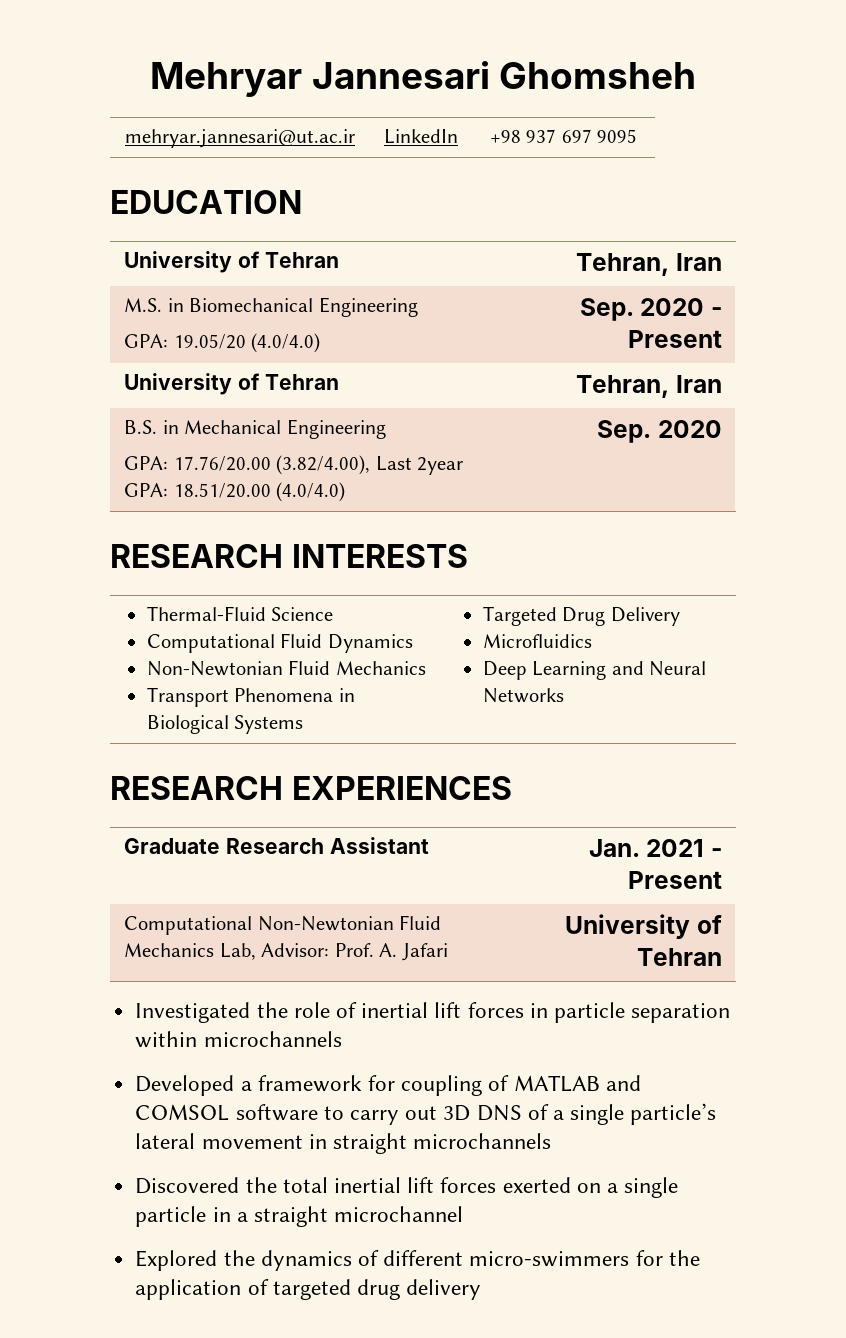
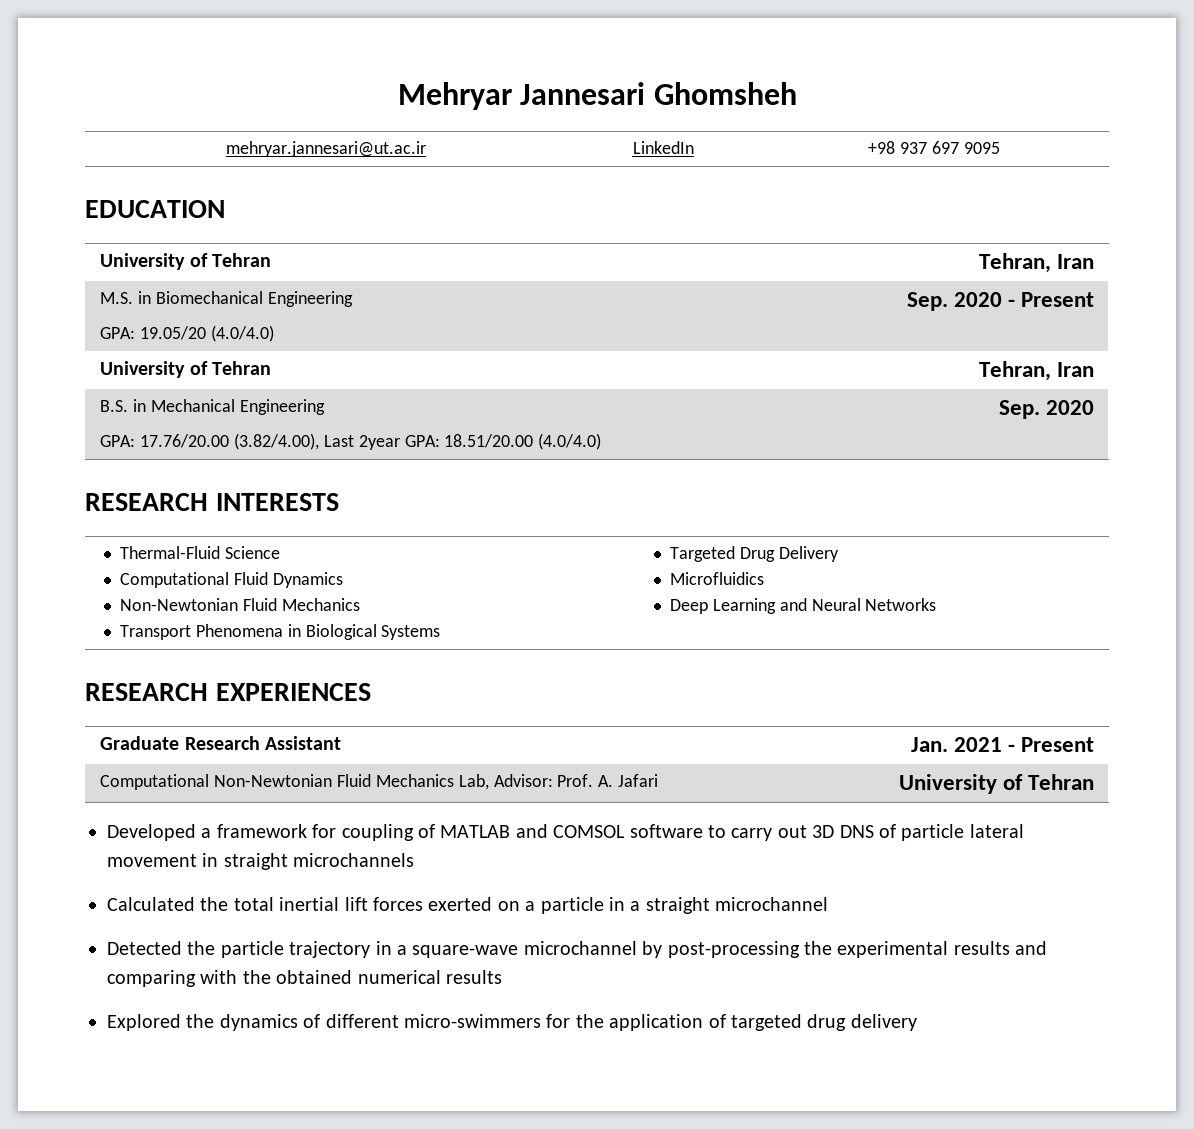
- Investigated the role of inertial lift forces in particle separation within microchannels
- Developed a framework for coupling of MATLAB and COMSOL software to carry out 3D DNS of a single particle’s lateral movement in straight microchannels
+ Developed a framework for coupling of MATLAB and COMSOL software to carry out 3D DNS of particle lateral movement in straight microchannels
- Discovered the total inertial lift forces exerted on a single particle in a straight microchannel
+ Calculated the total inertial lift forces exerted on a particle in a straight microchannel
+ Detected the particle trajectory in a square-wave microchannel by post-processing the experimental results and comparing with the obtained numerical results

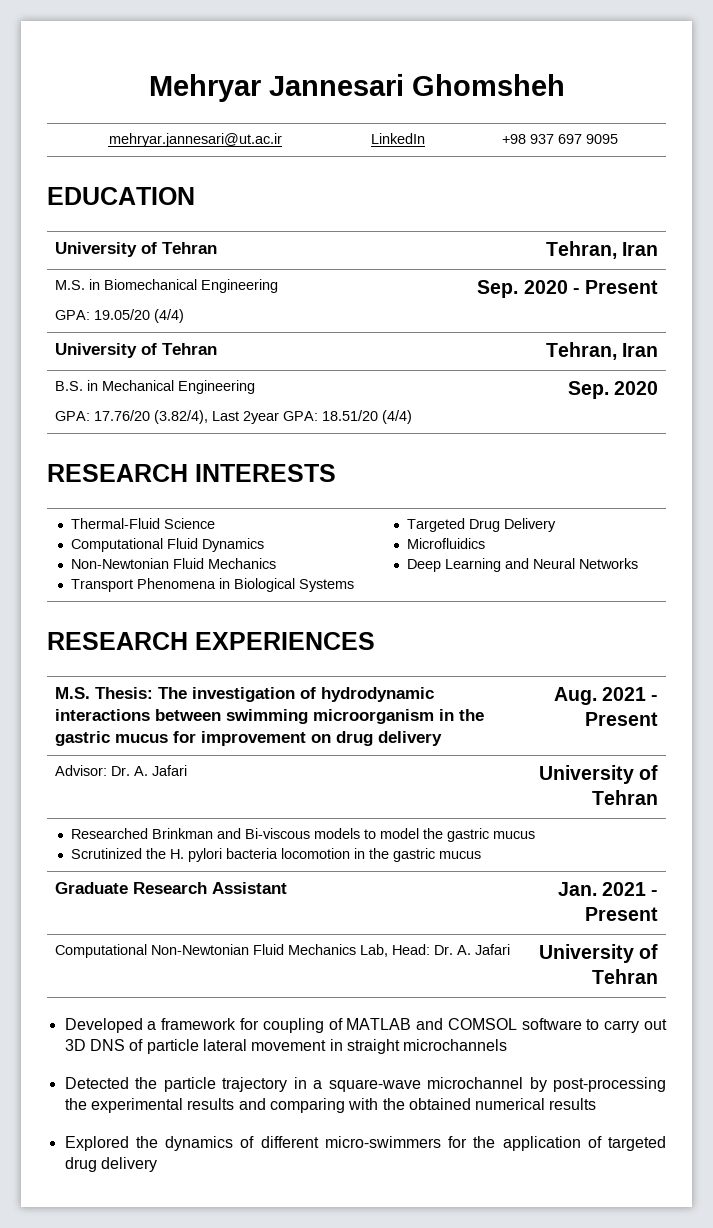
  M.S. in Biomechanical Engineering
- GPA: 19.05/20 (4.0/4.0) | Sep. 2020 - Present
+ GPA: 19.05/20 (4/4) | Sep. 2020 - Present
  B.S. in Mechanical Engineering
- GPA: 17.76/20.00 (3.82/4.00), Last 2year GPA: 18.51/20.00 (4.0/4.0) | Sep. 2020
+ GPA: 17.76/20 (3.82/4), Last 2year GPA: 18.51/20 (4/4) | Sep. 2020
+ M.S. Thesis: The investigation of hydrodynamic interactions between swimming microorganism in the gastric mucus for improvement on drug delivery | Aug. 2021 - Present
+ Advisor: Dr. A. Jafari | University of Tehran
+ Researched Brinkman and Bi-viscous models to model the gastric mucus
+ Scrutinized the H. pylori bacteria locomotion in the gastric mucus
- Computational Non-Newtonian Fluid Mechanics Lab, Advisor: Prof. A. Jafari | University of Tehran
+ Computational Non-Newtonian Fluid Mechanics Lab, Head: Dr. A. Jafari | University of Tehran
- Calculated the total inertial lift forces exerted on a particle in a straight microchannel

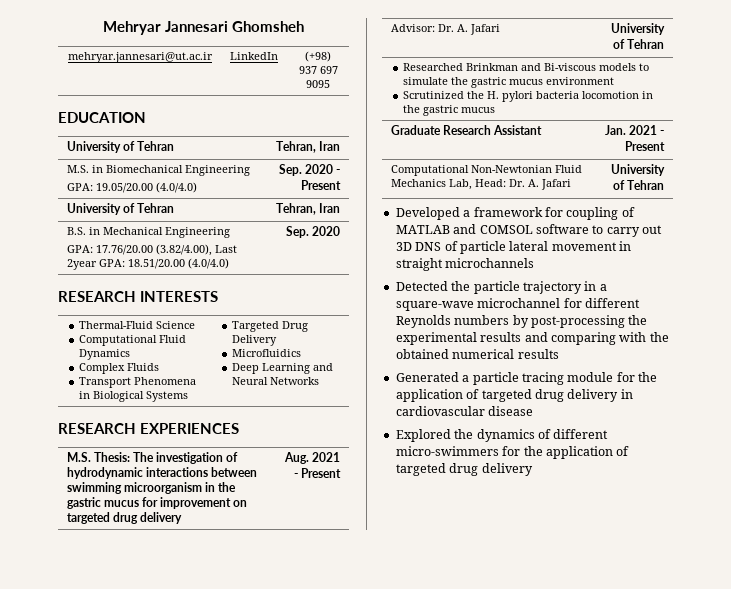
- mehryar.jannesari@ut.ac.ir | LinkedIn | +98 937 697 9095
+ mehryar.jannesari@ut.ac.ir | LinkedIn | (+98) 937 697 9095
  M.S. in Biomechanical Engineering
- GPA: 19.05/20 (4/4) | Sep. 2020 - Present
+ GPA: 19.05/20.00 (4.0/4.0) | Sep. 2020 - Present
  B.S. in Mechanical Engineering
- GPA: 17.76/20 (3.82/4), Last 2year GPA: 18.51/20 (4/4) | Sep. 2020
+ GPA: 17.76/20.00 (3.82/4.00), Last 2year GPA: 18.51/20.00 (4.0/4.0) | Sep. 2020
  Thermal-Fluid Science
  Computational Fluid Dynamics
- Non-Newtonian Fluid Mechanics
+ Complex Fluids
- M.S. Thesis: The investigation of hydrodynamic interactions between swimming microorganism in the gastric mucus for improvement on drug delivery | Aug. 2021 - Present
+ M.S. Thesis: The investigation of hydrodynamic interactions between swimming microorganism in the gastric mucus for improvement on targeted drug delivery | Aug. 2021 - Present
- Researched Brinkman and Bi-viscous models to model the gastric mucus
+ Researched Brinkman and Bi-viscous models to simulate the gastric mucus environment
- Detected the particle trajectory in a square-wave microchannel by post-processing the experimental results and comparing with the obtained numerical results
+ Detected the particle trajectory in a square-wave microchannel for different Reynolds numbers by post-processing the experimental results and comparing with the obtained numerical results
+ Generated a particle tracing module for the application of targeted drug delivery in cardiovascular disease

